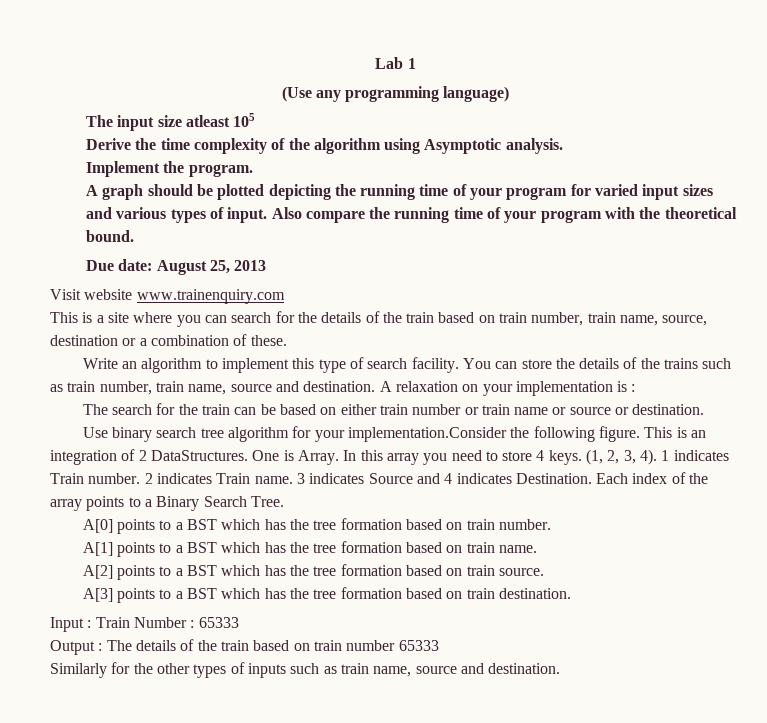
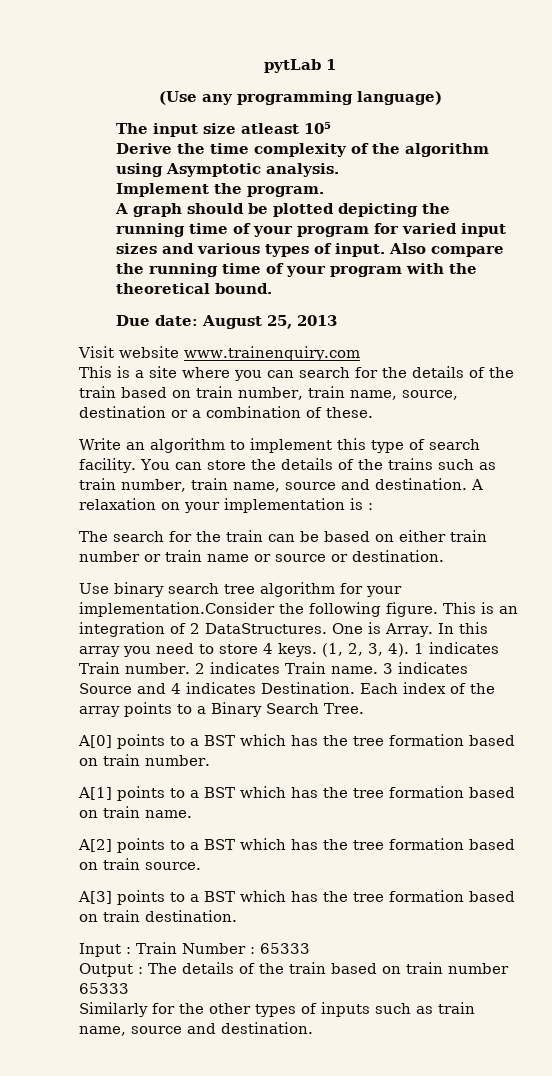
- Lab 1
+ pytLab 1

